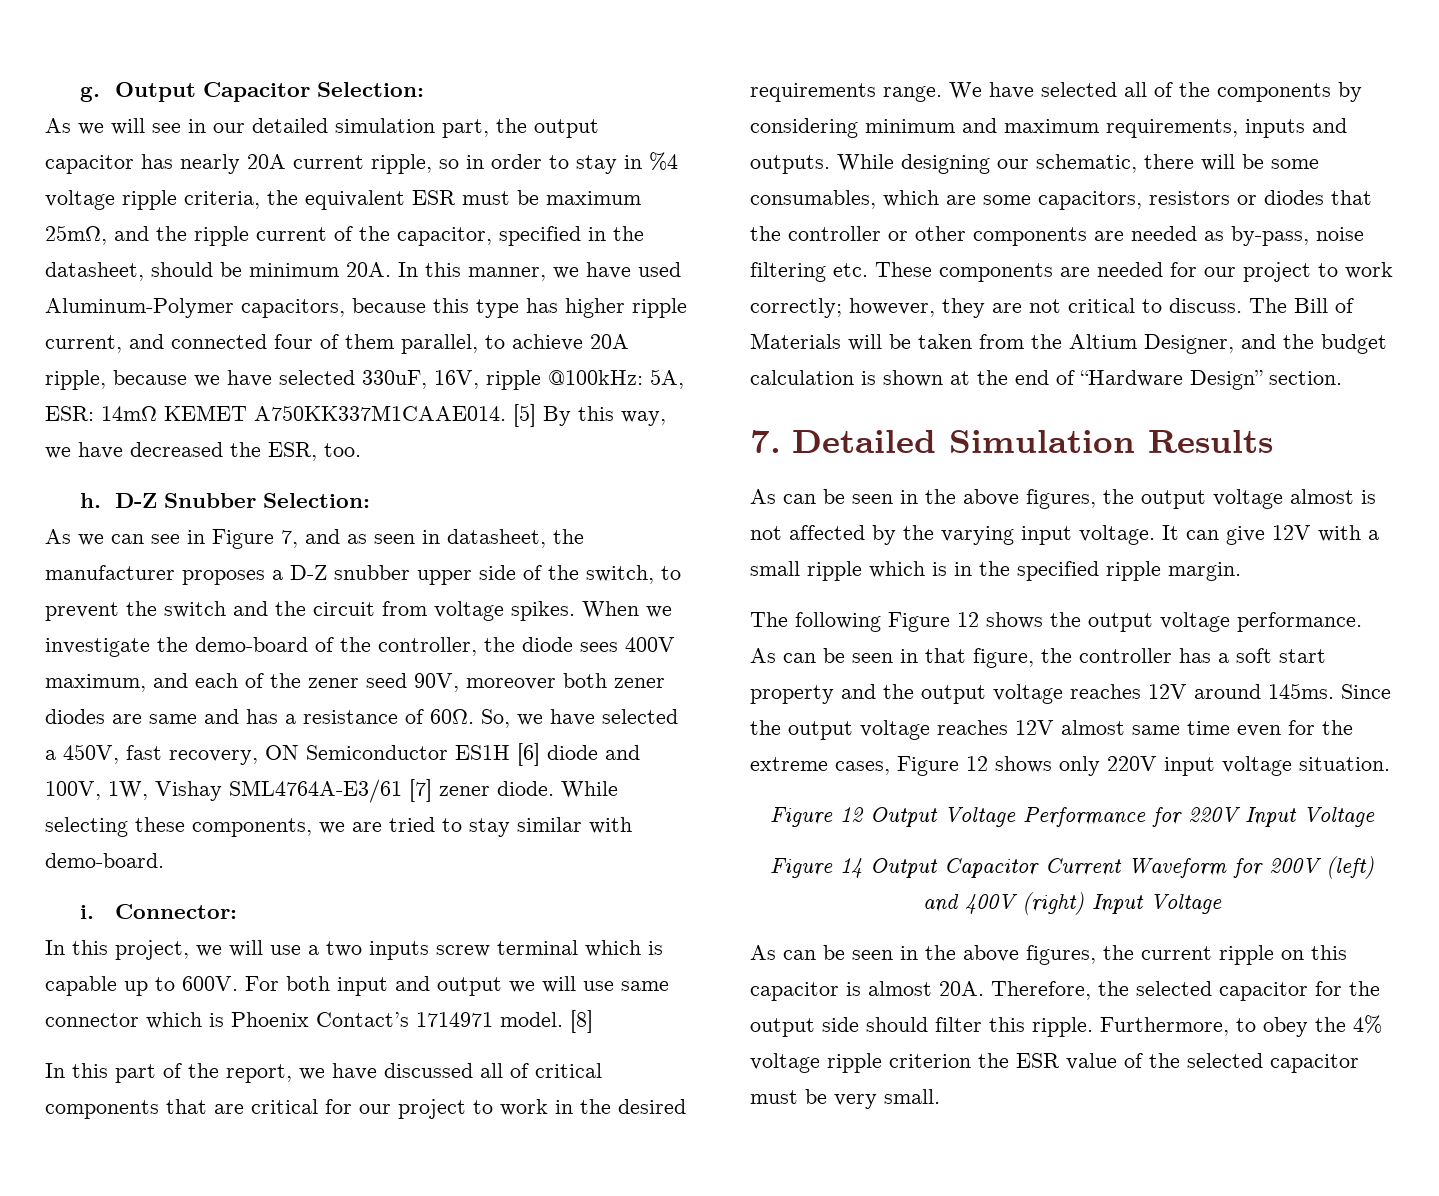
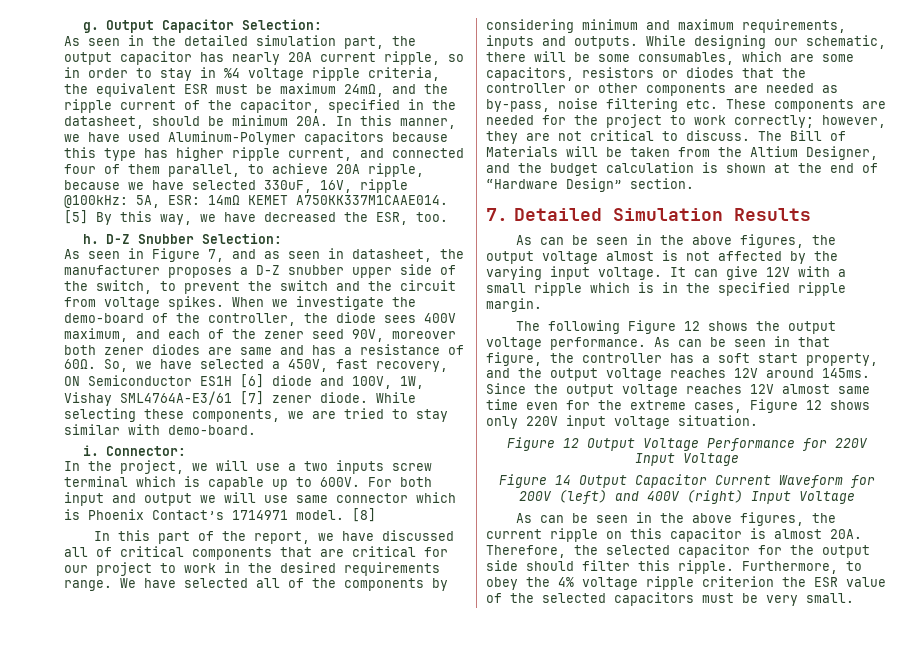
- As we will see in our detailed simulation part, the output capacitor has nearly 20A current ripple, so in order to stay in %4 voltage ripple criteria, the equivalent ESR must be maximum 25mΩ, and the ripple current of the capacitor, specified in the datasheet, should be minimum 20A.
+ As seen in the detailed simulation part, the output capacitor has nearly 20A current ripple, so in order to stay in %4 voltage ripple criteria, the equivalent ESR must be maximum 24mΩ, and the ripple current of the capacitor, specified in the datasheet, should be minimum 20A.
- In this manner, we have used Aluminum-Polymer capacitors, because this type has higher ripple current, and connected four of them parallel, to achieve 20A ripple, because we have selected 330uF, 16V, ripple @100kHz: 5A, ESR: 14mΩ KEMET A750KK337M1CAAE014.
+ In this manner, we have used Aluminum-Polymer capacitors because this type has higher ripple current, and connected four of them parallel, to achieve 20A ripple, because we have selected 330uF, 16V, ripple @100kHz: 5A, ESR: 14mΩ KEMET A750KK337M1CAAE014.
- As we can see in Figure 7, and as seen in datasheet, the manufacturer proposes a D-Z snubber upper side of the switch, to prevent the switch and the circuit from voltage spikes.
+ As seen in Figure 7, and as seen in datasheet, the manufacturer proposes a D-Z snubber upper side of the switch, to prevent the switch and the circuit from voltage spikes.
- In this project, we will use a two inputs screw terminal which is capable up to 600V.
+ In the project, we will use a two inputs screw terminal which is capable up to 600V.
- While designing our schematic, there will be some consumables, which are some capacitors, resistors or diodes that the controller or other components are needed as by-pass, noise filtering etc. These components are needed for our project to work correctly; however, they are not critical to discuss.
+ While designing our schematic, there will be some consumables, which are some capacitors, resistors or diodes that the controller or other components are needed as by-pass, noise filtering etc. These components are needed for the project to work correctly; however, they are not critical to discuss.
- As can be seen in that figure, the controller has a soft start property and the output voltage reaches 12V around 145ms.
+ As can be seen in that figure, the controller has a soft start property, and the output voltage reaches 12V around 145ms.
- Furthermore, to obey the 4% voltage ripple criterion the ESR value of the selected capacitor must be very small.
+ Furthermore, to obey the 4% voltage ripple criterion the ESR value of the selected capacitors must be very small.

